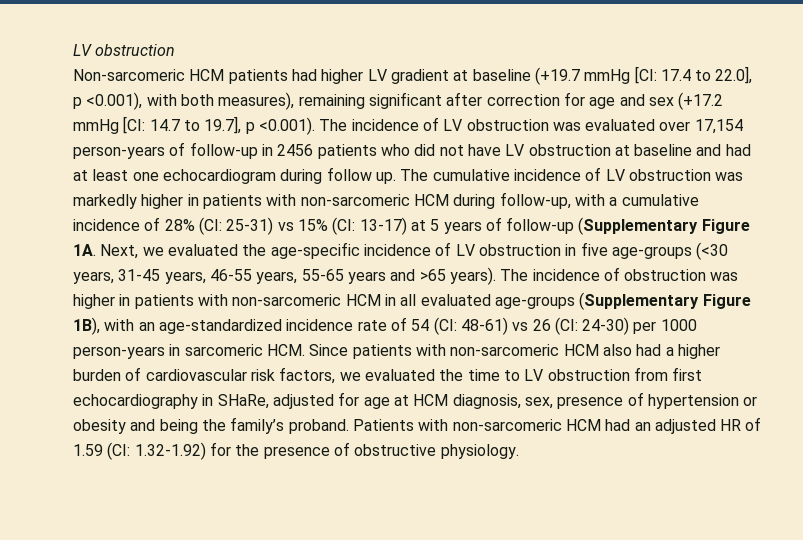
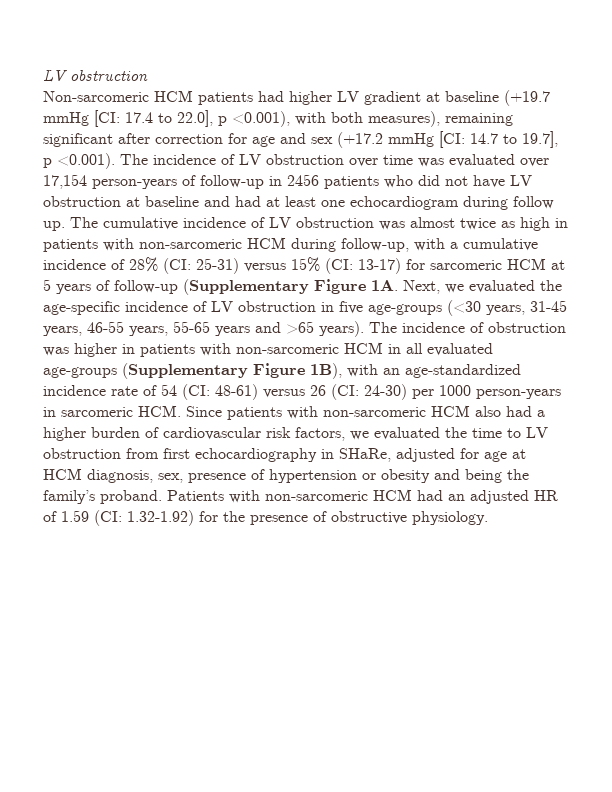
- 14.7 to 19.7], p <0.001). The incidence of LV obstruction was evaluated over 17,154 person-years of follow-up in 2456 patients who did not have LV obstruction at baseline and had at least one echocardiogram during follow up.
+ 14.7 to 19.7], p <0.001). The incidence of LV obstruction over time was evaluated over 17,154 person-years of follow-up in 2456 patients who did not have LV obstruction at baseline and had at least one echocardiogram during follow up.
- The cumulative incidence of LV obstruction was markedly higher in patients with non-sarcomeric HCM during follow-up, with a cumulative incidence of 28% (CI: 25-31) vs 15% (CI: 13-17) at 5 years of follow-up (Supplementary Figure 1A.
+ The cumulative incidence of LV obstruction was almost twice as high in patients with non-sarcomeric HCM during follow-up, with a cumulative incidence of 28% (CI: 25-31) versus 15% (CI: 13-17) for sarcomeric HCM at 5 years of follow-up (Supplementary Figure 1A.
- 48-61) vs 26 (CI:
+ 48-61) versus 26 (CI:

